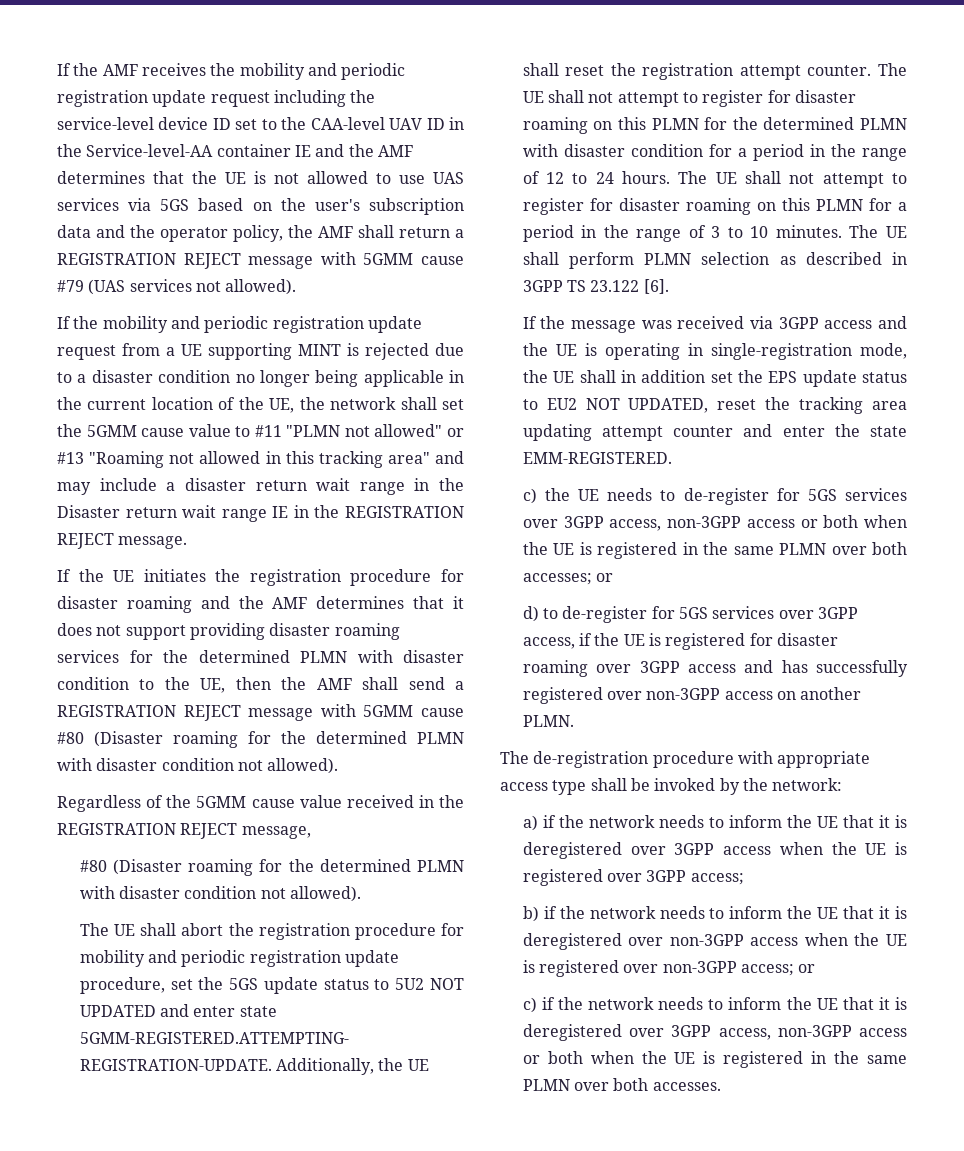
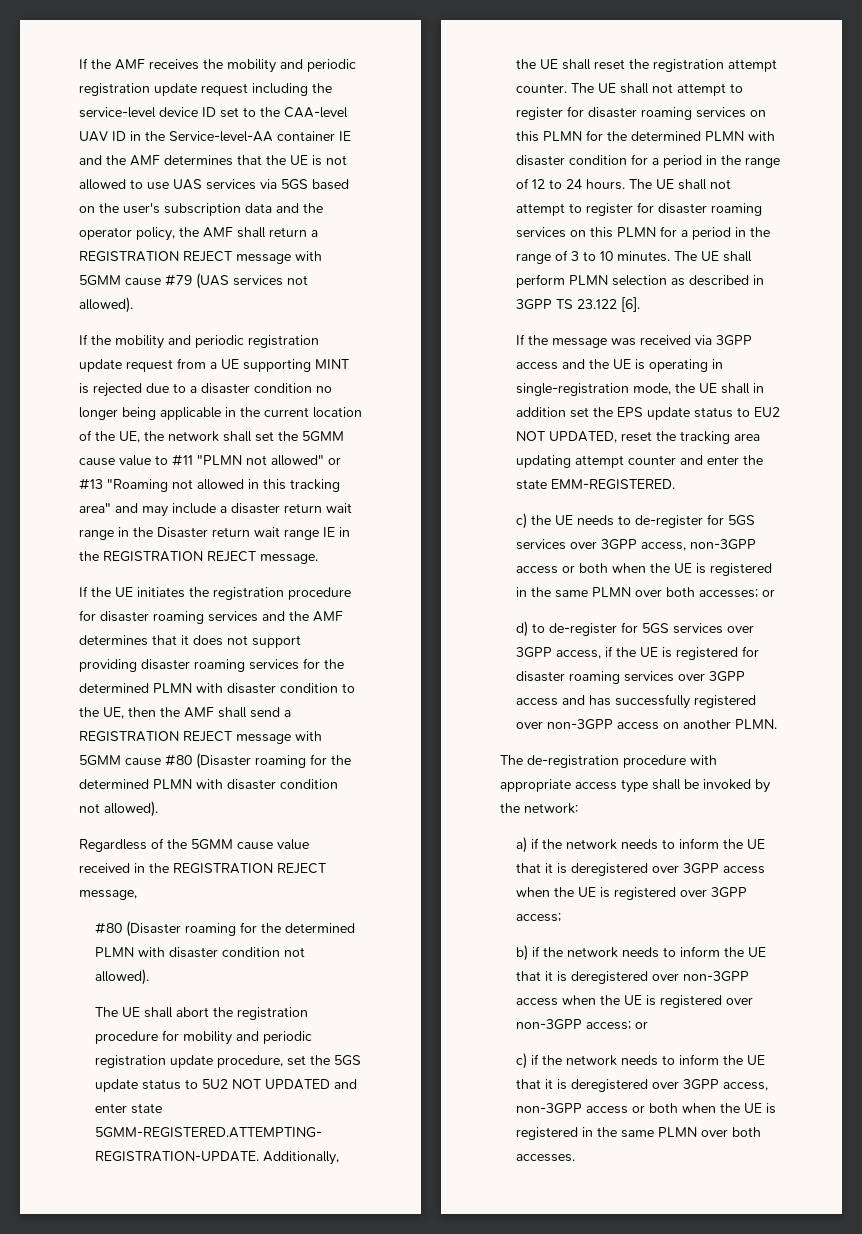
- If the UE initiates the registration procedure for disaster roaming and the AMF determines that it does not support providing disaster roaming services for the determined PLMN with disaster condition to the UE, then the AMF shall send a REGISTRATION REJECT message with 5GMM cause #80 (Disaster roaming for the determined PLMN with disaster condition not allowed).
+ If the UE initiates the registration procedure for disaster roaming services and the AMF determines that it does not support providing disaster roaming services for the determined PLMN with disaster condition to the UE, then the AMF shall send a REGISTRATION REJECT message with 5GMM cause #80 (Disaster roaming for the determined PLMN with disaster condition not allowed).
- The UE shall not attempt to register for disaster roaming on this PLMN for the determined PLMN with disaster condition for a period in the range of 12 to 24 hours.
+ The UE shall not attempt to register for disaster roaming services on this PLMN for the determined PLMN with disaster condition for a period in the range of 12 to 24 hours.
- The UE shall not attempt to register for disaster roaming on this PLMN for a period in the range of 3 to 10 minutes.
+ The UE shall not attempt to register for disaster roaming services on this PLMN for a period in the range of 3 to 10 minutes.
- d) to de-register for 5GS services over 3GPP access, if the UE is registered for disaster roaming over 3GPP access and has successfully registered over non-3GPP access on another PLMN.
+ d) to de-register for 5GS services over 3GPP access, if the UE is registered for disaster roaming services over 3GPP access and has successfully registered over non-3GPP access on another PLMN.

